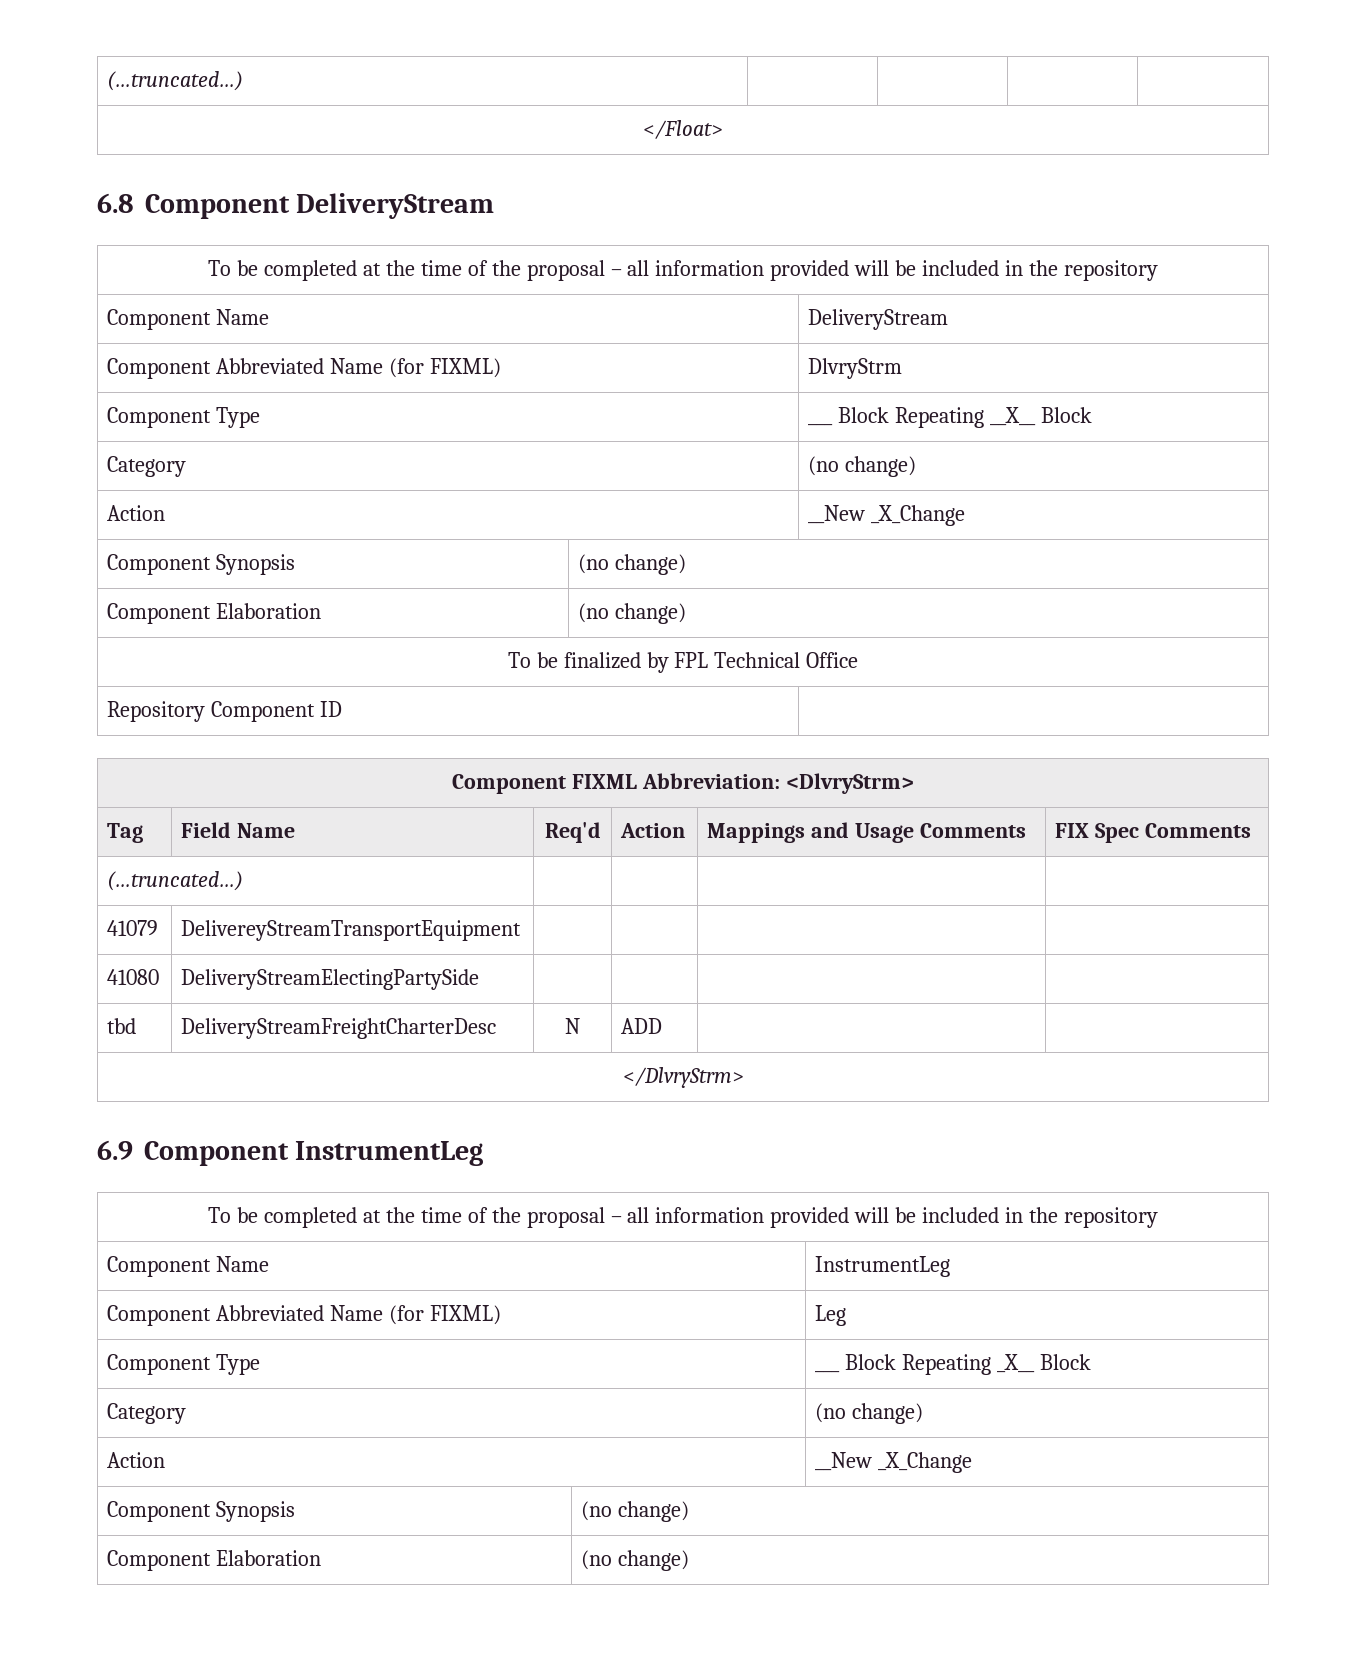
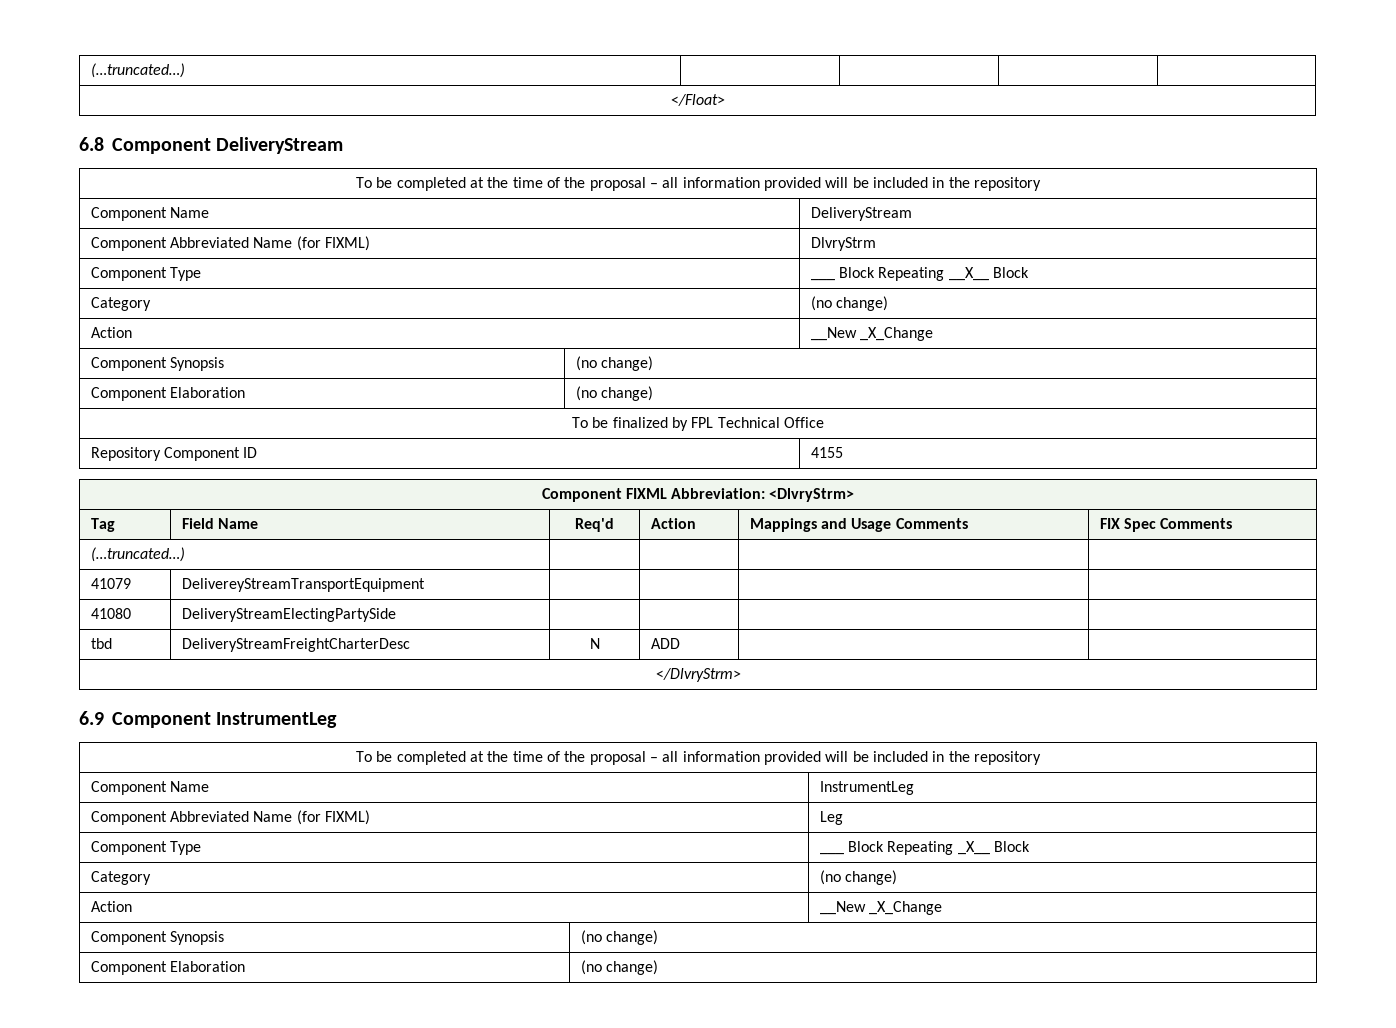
- Repository Component ID |
+ Repository Component ID | 4155

